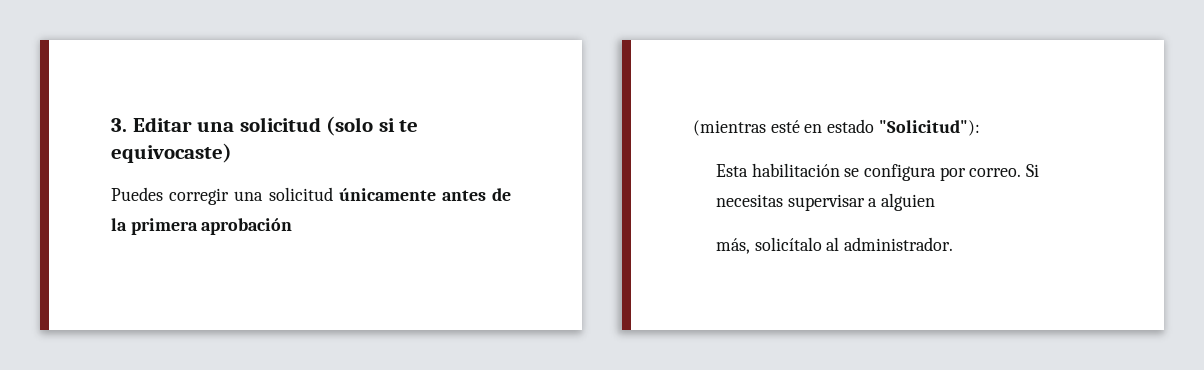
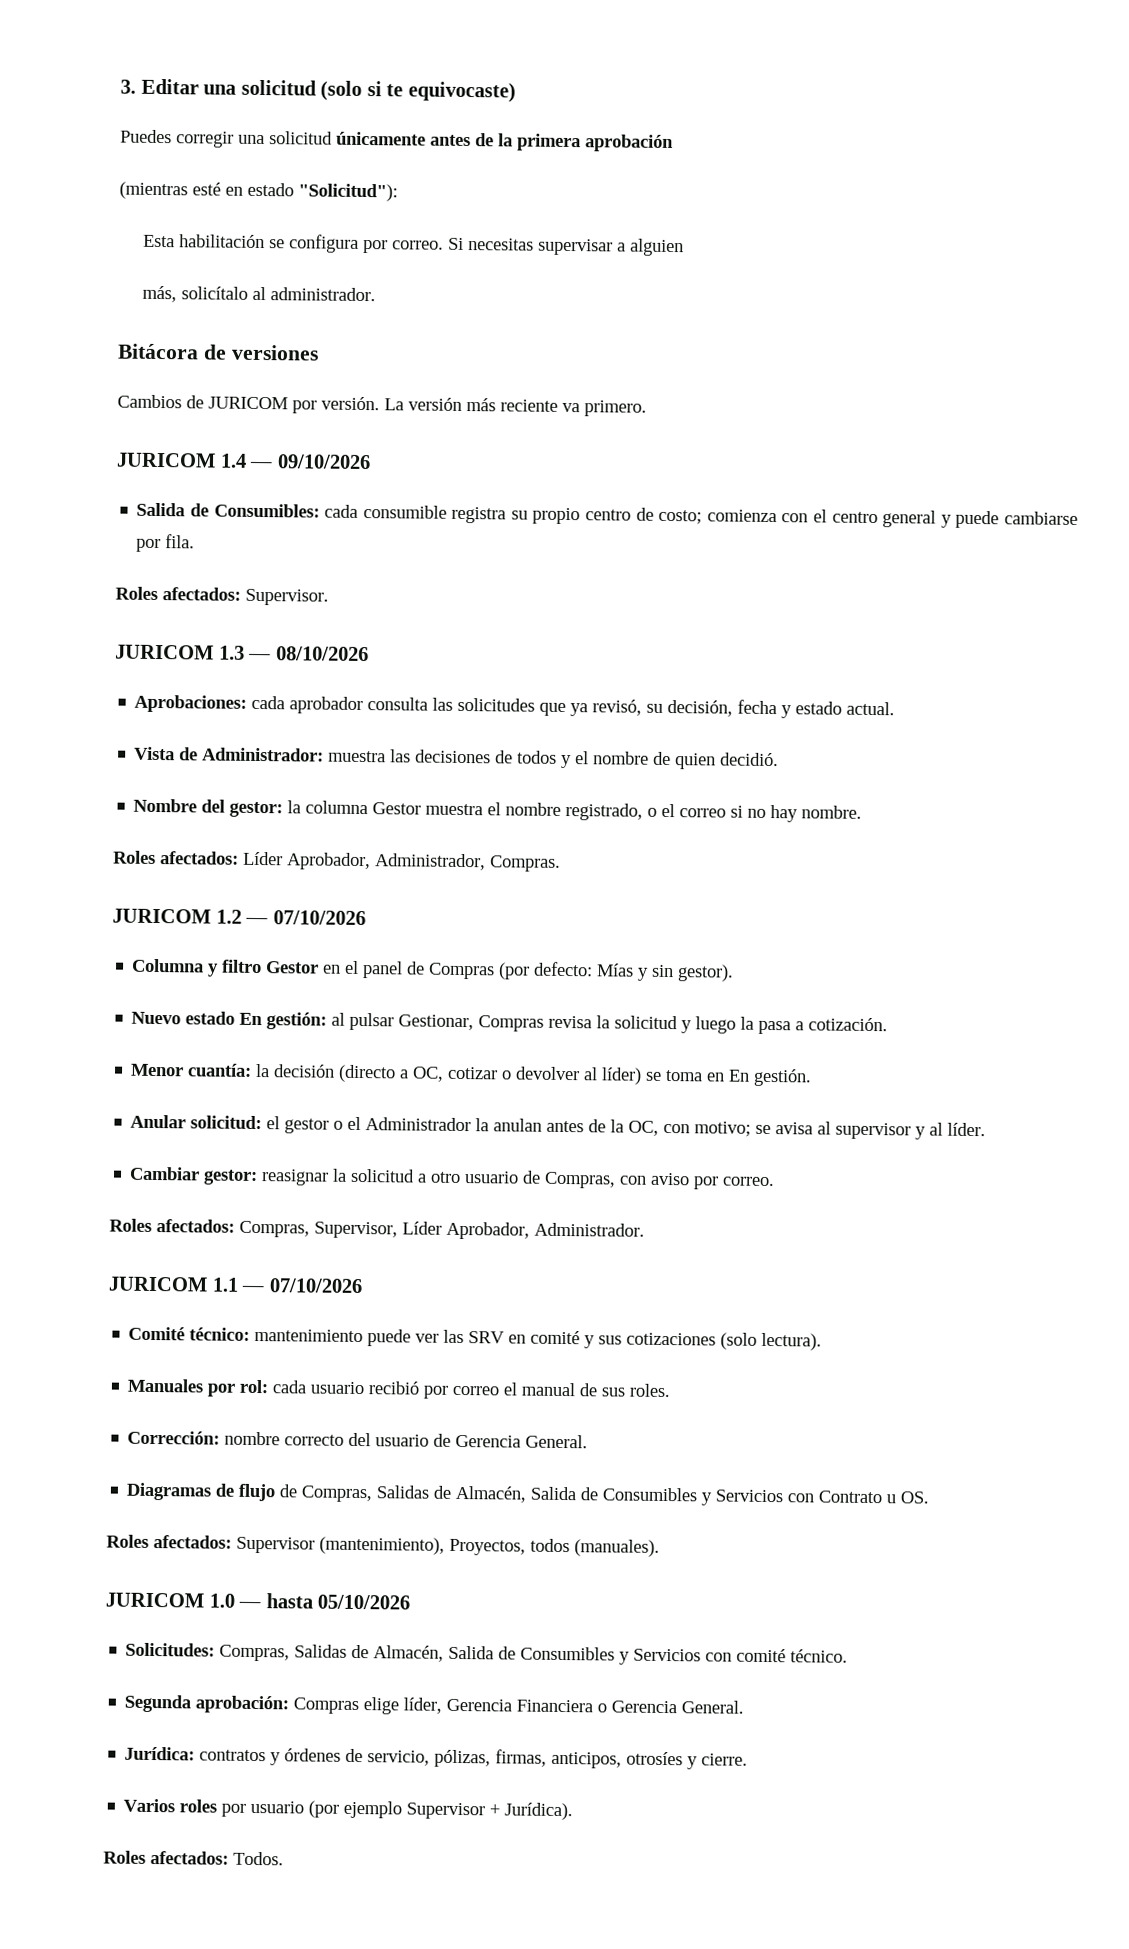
+ Bitácora de versiones
+ Cambios de JURICOM por versión. La versión más reciente va primero.
+ JURICOM 1.4 — 09/10/2026
+ Salida de Consumibles: cada consumible registra su propio centro de costo; comienza con el centro general y puede cambiarse por fila.
+ Roles afectados: Supervisor.
+ JURICOM 1.3 — 08/10/2026
+ Aprobaciones: cada aprobador consulta las solicitudes que ya revisó, su decisión, fecha y estado actual.
+ Vista de Administrador: muestra las decisiones de todos y el nombre de quien decidió.
+ Nombre del gestor: la columna Gestor muestra el nombre registrado, o el correo si no hay nombre.
+ Roles afectados: Líder Aprobador, Administrador, Compras.
+ JURICOM 1.2 — 07/10/2026
+ Columna y filtro Gestor en el panel de Compras (por defecto: Mías y sin gestor).
+ Nuevo estado En gestión: al pulsar Gestionar, Compras revisa la solicitud y luego la pasa a cotización.
+ Menor cuantía: la decisión (directo a OC, cotizar o devolver al líder) se toma en En gestión.
+ Anular solicitud: el gestor o el Administrador la anulan antes de la OC, con motivo; se avisa al supervisor y al líder.
+ Cambiar gestor: reasignar la solicitud a otro usuario de Compras, con aviso por correo.
+ Roles afectados: Compras, Supervisor, Líder Aprobador, Administrador.
+ JURICOM 1.1 — 07/10/2026
+ Comité técnico: mantenimiento puede ver las SRV en comité y sus cotizaciones (solo lectura).
+ Manuales por rol: cada usuario recibió por correo el manual de sus roles.
+ Corrección: nombre correcto del usuario de Gerencia General.
+ Diagramas de flujo de Compras, Salidas de Almacén, Salida de Consumibles y Servicios con Contrato u OS.
+ Roles afectados: Supervisor (mantenimiento), Proyectos, todos (manuales).
+ JURICOM 1.0 — hasta 05/10/2026
+ Solicitudes: Compras, Salidas de Almacén, Salida de Consumibles y Servicios con comité técnico.
+ Segunda aprobación: Compras elige líder, Gerencia Financiera o Gerencia General.
+ Jurídica: contratos y órdenes de servicio, pólizas, firmas, anticipos, otrosíes y cierre.
+ Varios roles por usuario (por ejemplo Supervisor + Jurídica).
+ Roles afectados: Todos.

